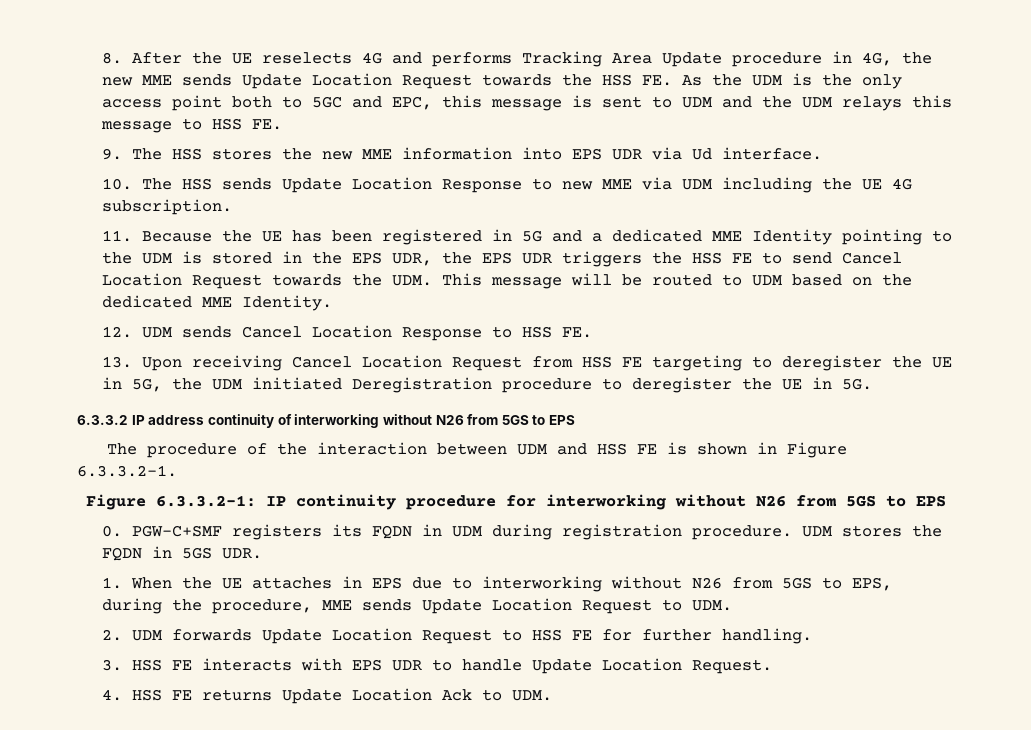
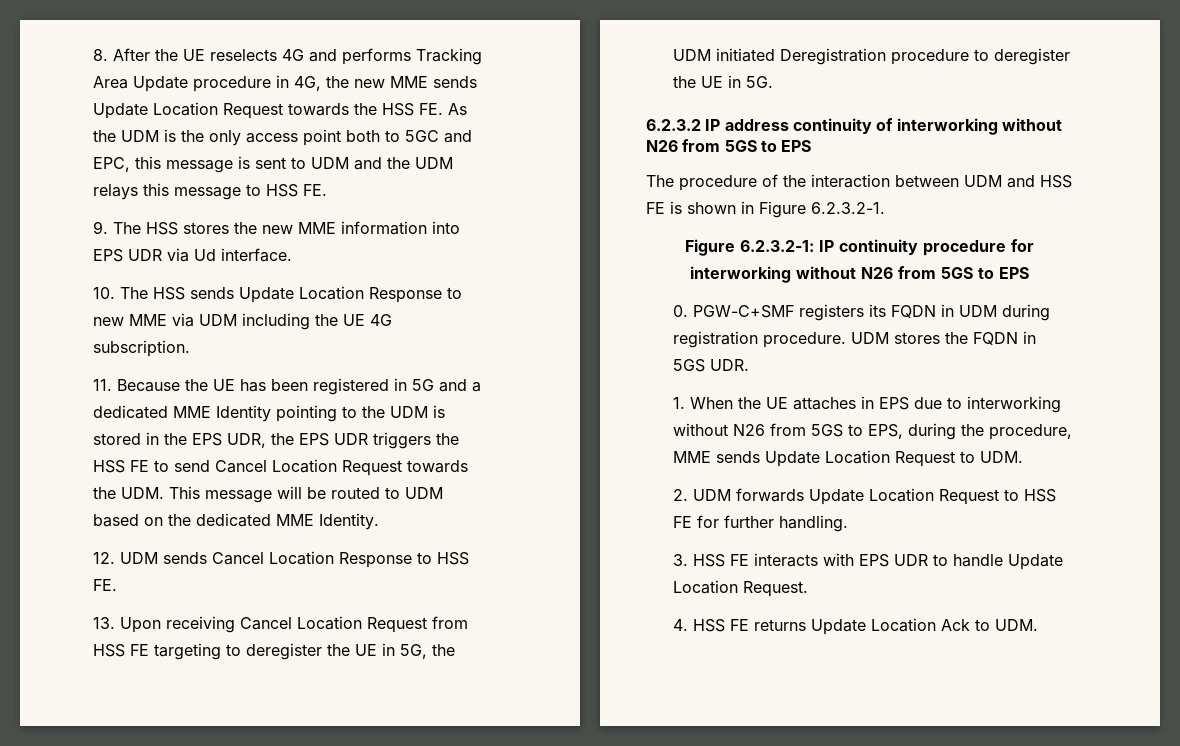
- 6.3.3.2 IP address continuity of interworking without N26 from 5GS to EPS
+ 6.2.3.2 IP address continuity of interworking without N26 from 5GS to EPS
- The procedure of the interaction between UDM and HSS FE is shown in Figure 6.3.3.2-1.
- Figure 6.3.3.2-1: IP continuity procedure for interworking without N26 from 5GS to EPS
+ The procedure of the interaction between UDM and HSS FE is shown in Figure 6.2.3.2-1.
+ Figure 6.2.3.2-1: IP continuity procedure for interworking without N26 from 5GS to EPS

